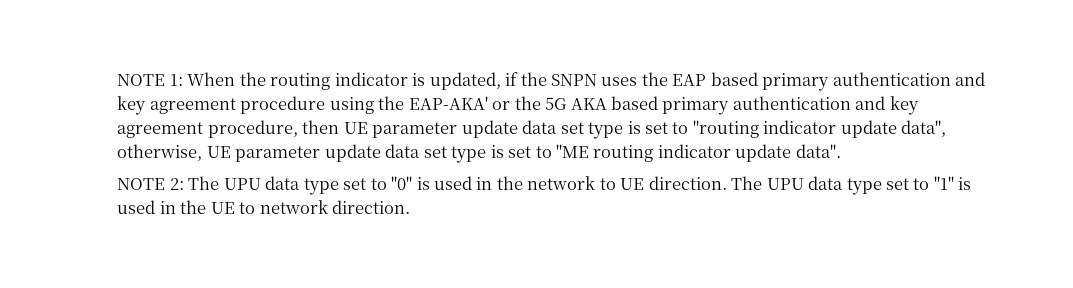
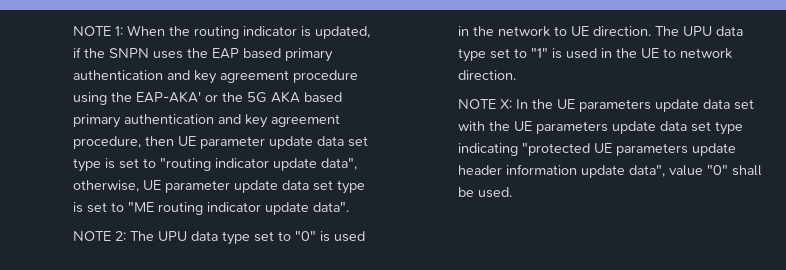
+ NOTE X: In the UE parameters update data set with the UE parameters update data set type indicating "protected UE parameters update header information update data", value "0" shall be used.

